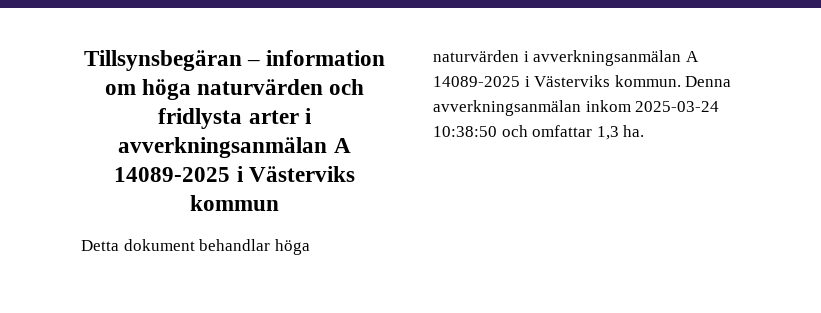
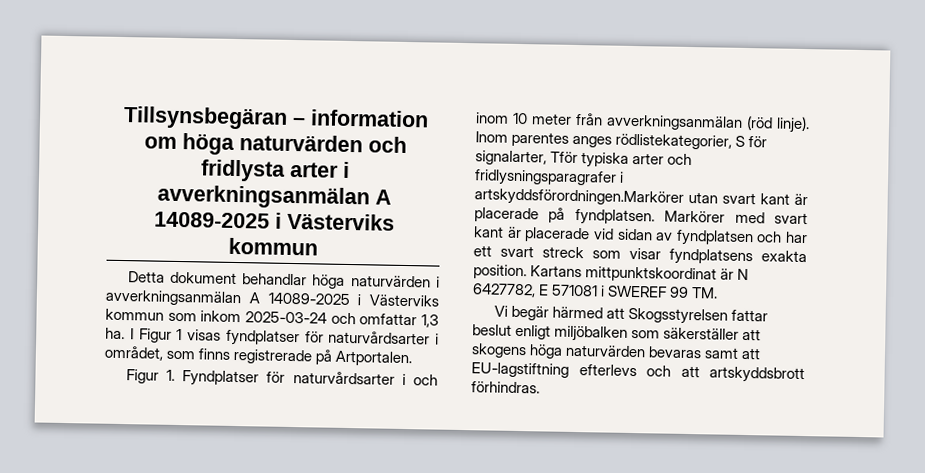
- Detta dokument behandlar höga naturvärden i avverkningsanmälan A 14089-2025 i Västerviks kommun. Denna avverkningsanmälan inkom 2025-03-24 10:38:50 och omfattar 1,3 ha.
+ Detta dokument behandlar höga naturvärden i avverkningsanmälan A 14089-2025 i Västerviks kommun som inkom 2025-03-24 och omfattar 1,3 ha.
+ I Figur 1 visas fyndplatser för naturvårdsarter i området, som finns registrerade på Artportalen.
+ Figur 1. Fyndplatser för naturvårdsarter i och inom 10 meter från avverkningsanmälan (röd linje). Inom parentes anges rödlistekategorier, S för signalarter, Tför typiska arter och fridlysningsparagrafer i artskyddsförordningen.Markörer utan svart kant är placerade på fyndplatsen. Markörer med svart kant är placerade vid sidan av fyndplatsen och har ett svart streck som visar fyndplatsens exakta position. Kartans mittpunktskoordinat är N 6427782, E 571081 i SWEREF 99 TM.
+ Vi begär härmed att Skogsstyrelsen fattar beslut enligt miljöbalken som säkerställer att skogens höga naturvärden bevaras samt att EU-lagstiftning efterlevs och att artskyddsbrott förhindras.

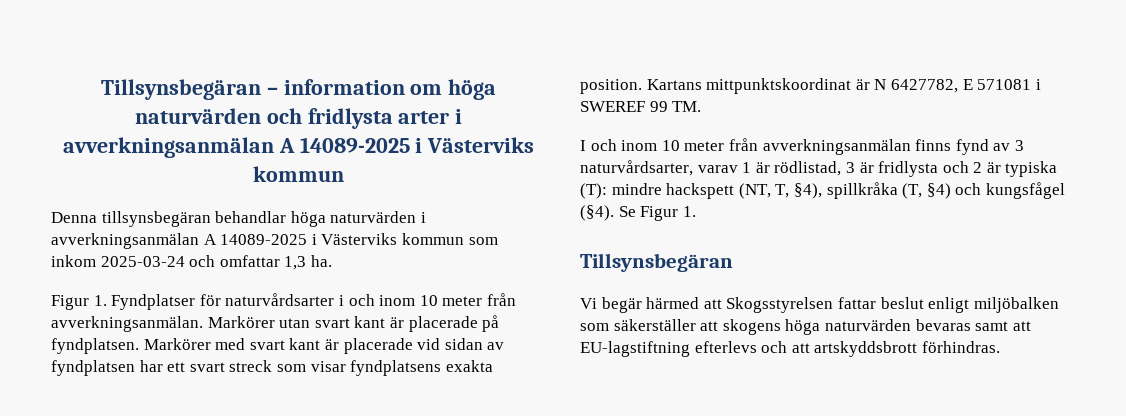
- Detta dokument behandlar höga naturvärden i avverkningsanmälan A 14089-2025 i Västerviks kommun som inkom 2025-03-24 och omfattar 1,3 ha. I Figur 1 visas fyndplatser för naturvårdsarter i området, som finns registrerade på Artportalen.
+ Denna tillsynsbegäran behandlar höga naturvärden i avverkningsanmälan A 14089-2025 i Västerviks kommun som inkom 2025-03-24 och omfattar 1,3 ha.
- Figur 1. Fyndplatser för naturvårdsarter i och inom 10 meter från avverkningsanmälan (röd linje). Inom parentes anges rödlistekategorier, S för signalarter, Tför typiska arter och fridlysningsparagrafer i artskyddsförordningen.Markörer utan svart kant är placerade på fyndplatsen.
+ Figur 1. Fyndplatser för naturvårdsarter i och inom 10 meter från avverkningsanmälan. Markörer utan svart kant är placerade på fyndplatsen.
- Markörer med svart kant är placerade vid sidan av fyndplatsen och har ett svart streck som visar fyndplatsens exakta position.
+ Markörer med svart kant är placerade vid sidan av fyndplatsen har ett svart streck som visar fyndplatsens exakta position.
+ I och inom 10 meter från avverkningsanmälan finns fynd av 3 naturvårdsarter, varav 1 är rödlistad, 3 är fridlysta och 2 är typiska (T): mindre hackspett (NT, T, §4), spillkråka (T, §4) och kungsfågel (§4). Se Figur 1.
+ Tillsynsbegäran

